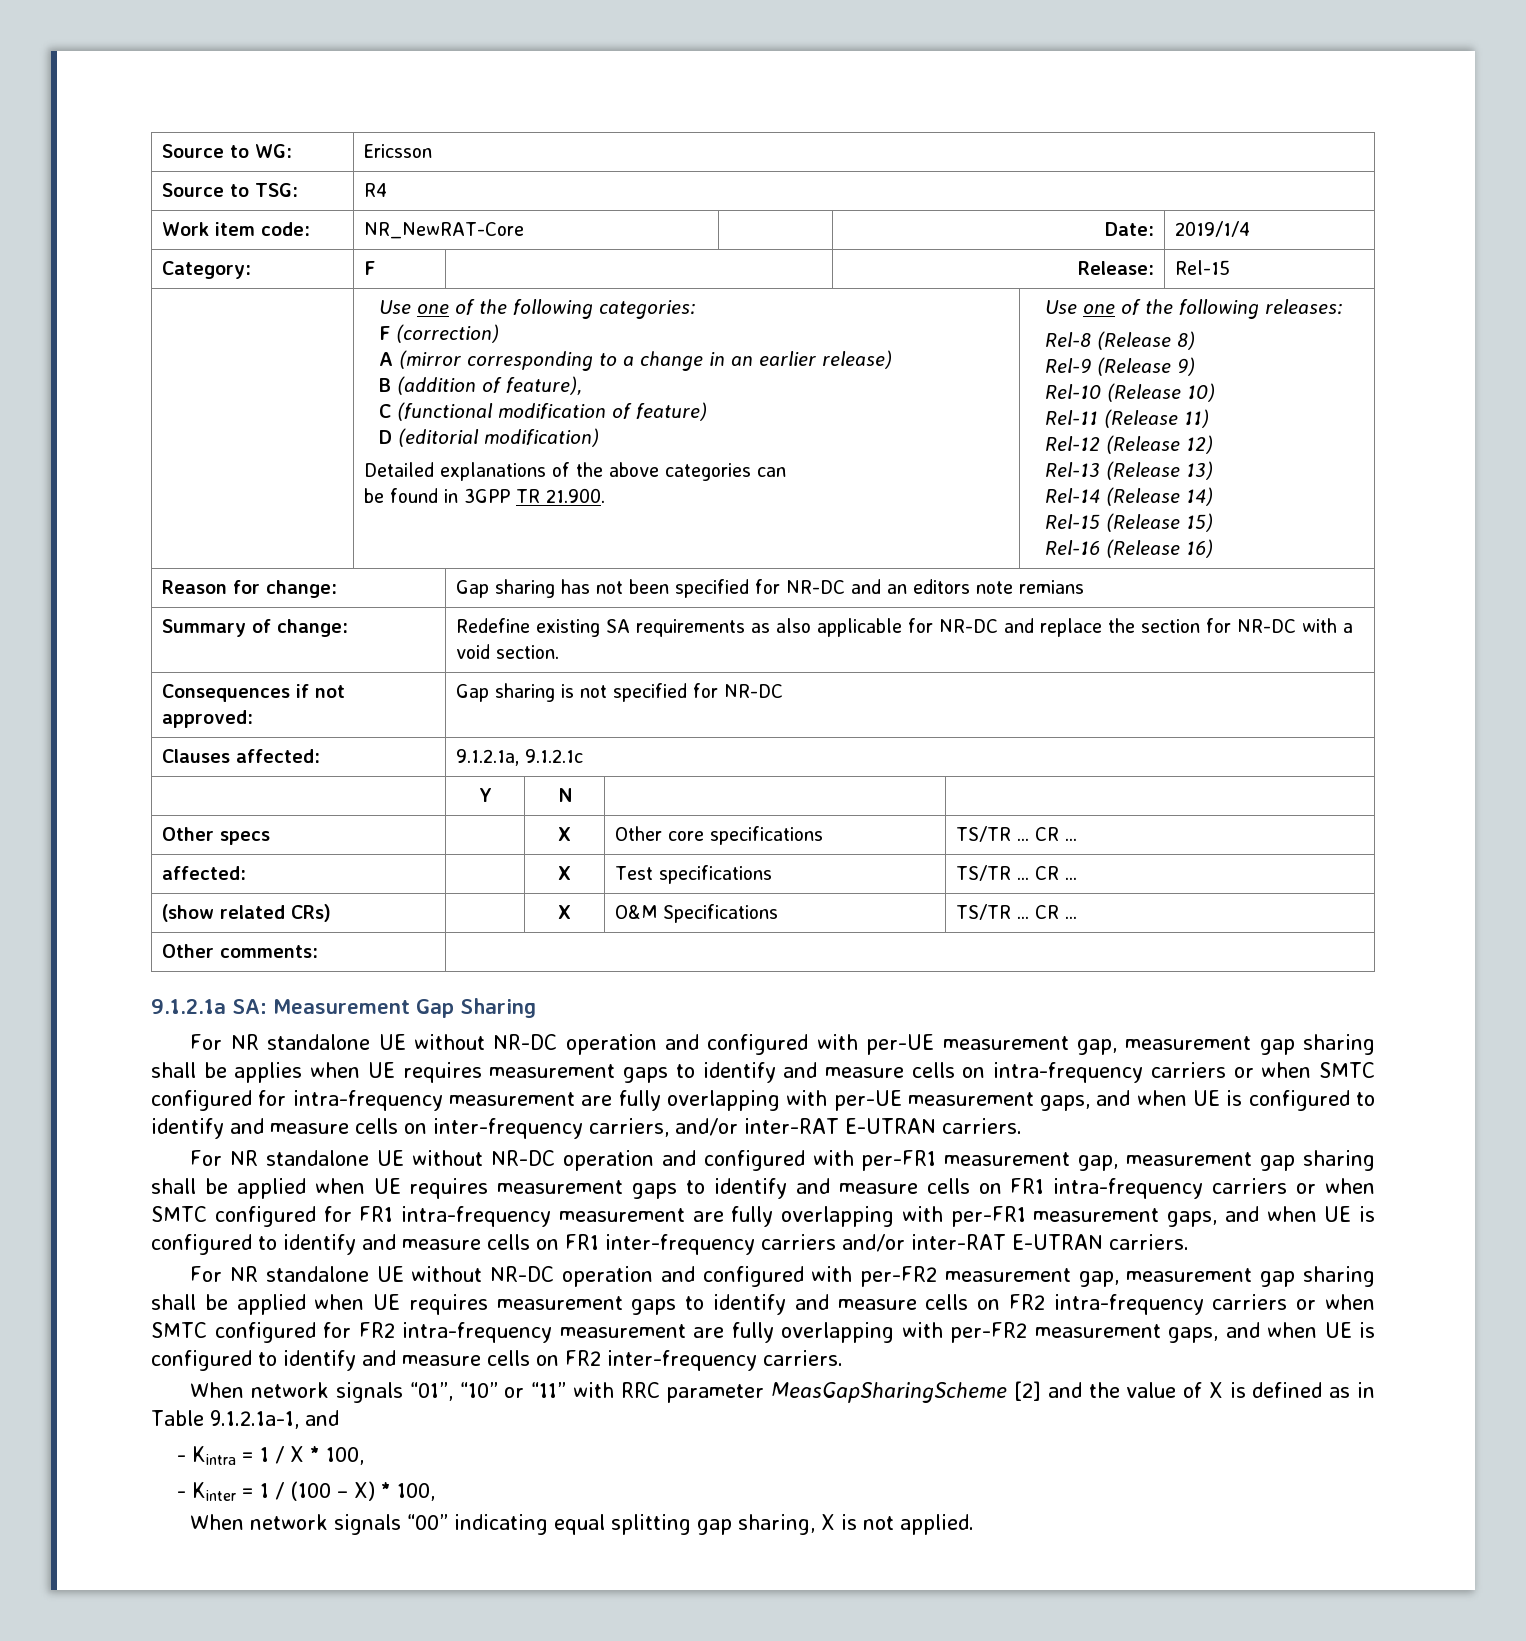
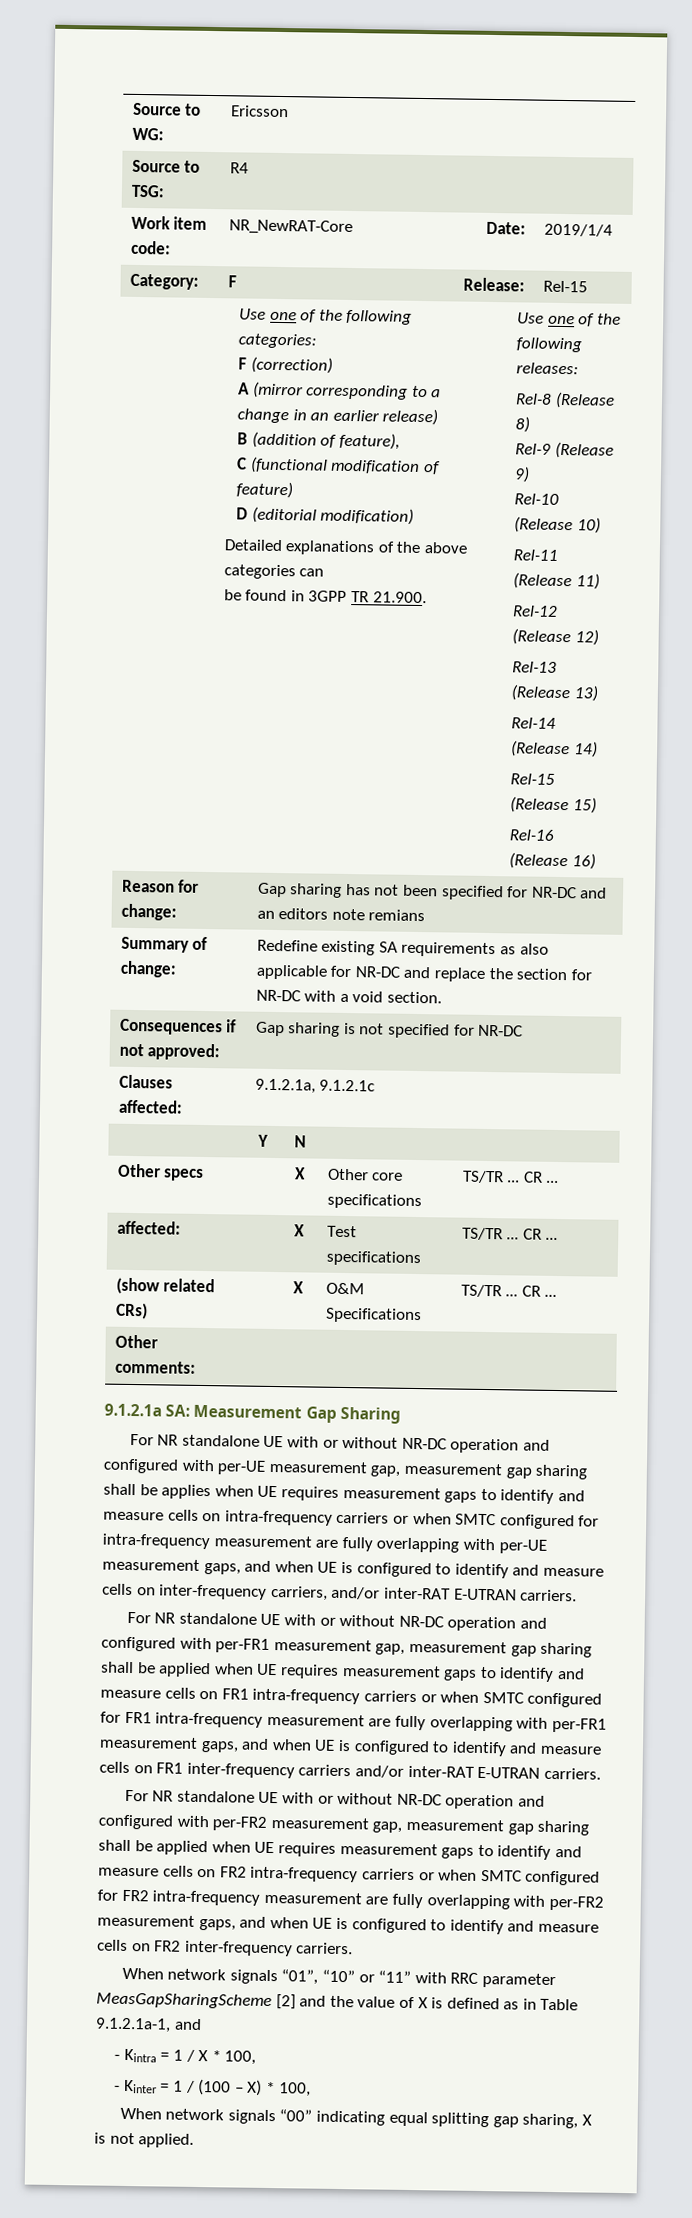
- For NR standalone UE without NR-DC operation and configured with per-UE measurement gap, measurement gap sharing shall be applies when UE requires measurement gaps to identify and measure cells on intra-frequency carriers or when SMTC configured for intra-frequency measurement are fully overlapping with per-UE measurement gaps, and when UE is configured to identify and measure cells on inter-frequency carriers, and/or inter-RAT E-UTRAN carriers.
+ For NR standalone UE with or without NR-DC operation and configured with per-UE measurement gap, measurement gap sharing shall be applies when UE requires measurement gaps to identify and measure cells on intra-frequency carriers or when SMTC configured for intra-frequency measurement are fully overlapping with per-UE measurement gaps, and when UE is configured to identify and measure cells on inter-frequency carriers, and/or inter-RAT E-UTRAN carriers.
- For NR standalone UE without NR-DC operation and configured with per-FR1 measurement gap, measurement gap sharing shall be applied when UE requires measurement gaps to identify and measure cells on FR1 intra-frequency carriers or when SMTC configured for FR1 intra-frequency measurement are fully overlapping with per-FR1 measurement gaps, and when UE is configured to identify and measure cells on FR1 inter-frequency carriers and/or inter-RAT E-UTRAN carriers.
+ For NR standalone UE with or without NR-DC operation and configured with per-FR1 measurement gap, measurement gap sharing shall be applied when UE requires measurement gaps to identify and measure cells on FR1 intra-frequency carriers or when SMTC configured for FR1 intra-frequency measurement are fully overlapping with per-FR1 measurement gaps, and when UE is configured to identify and measure cells on FR1 inter-frequency carriers and/or inter-RAT E-UTRAN carriers.
- For NR standalone UE without NR-DC operation and configured with per-FR2 measurement gap, measurement gap sharing shall be applied when UE requires measurement gaps to identify and measure cells on FR2 intra-frequency carriers or when SMTC configured for FR2 intra-frequency measurement are fully overlapping with per-FR2 measurement gaps, and when UE is configured to identify and measure cells on FR2 inter-frequency carriers.
+ For NR standalone UE with or without NR-DC operation and configured with per-FR2 measurement gap, measurement gap sharing shall be applied when UE requires measurement gaps to identify and measure cells on FR2 intra-frequency carriers or when SMTC configured for FR2 intra-frequency measurement are fully overlapping with per-FR2 measurement gaps, and when UE is configured to identify and measure cells on FR2 inter-frequency carriers.

